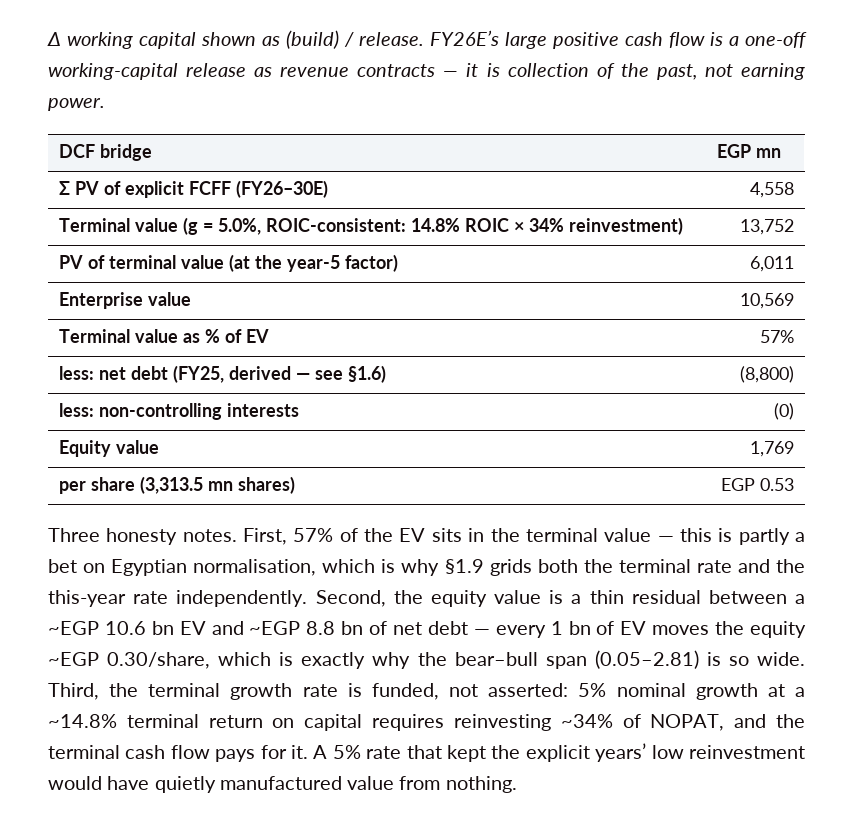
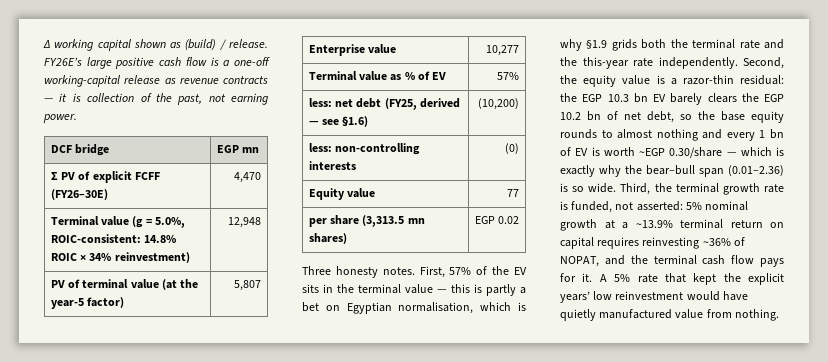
- Σ PV of explicit FCFF (FY26–30E) | 4,558
+ Σ PV of explicit FCFF (FY26–30E) | 4,470
- Terminal value (g = 5.0%, ROIC-consistent: 14.8% ROIC × 34% reinvestment) | 13,752
+ Terminal value (g = 5.0%, ROIC-consistent: 14.8% ROIC × 34% reinvestment) | 12,948
- PV of terminal value (at the year-5 factor) | 6,011
+ PV of terminal value (at the year-5 factor) | 5,807
- Enterprise value | 10,569
+ Enterprise value | 10,277
- less: net debt (FY25, derived — see §1.6) | (8,800)
+ less: net debt (FY25, derived — see §1.6) | (10,200)
- Equity value | 1,769
+ Equity value | 77
- per share (3,313.5 mn shares) | EGP 0.53
+ per share (3,313.5 mn shares) | EGP 0.02
- Second, the equity value is a thin residual between a ~EGP 10.6 bn EV and ~EGP 8.8 bn of net debt — every 1 bn of EV moves the equity ~EGP 0.30/share, which is exactly why the bear–bull span (0.05–2.81) is so wide.
+ Second, the equity value is a razor-thin residual: the EGP 10.3 bn EV barely clears the EGP 10.2 bn of net debt, so the base equity rounds to almost nothing and every 1 bn of EV is worth ~EGP 0.30/share — which is exactly why the bear–bull span (0.01–2.36) is so wide.
- Third, the terminal growth rate is funded, not asserted: 5% nominal growth at a ~14.8% terminal return on capital requires reinvesting ~34% of NOPAT, and the terminal cash flow pays for it.
+ Third, the terminal growth rate is funded, not asserted: 5% nominal growth at a ~13.9% terminal return on capital requires reinvesting ~36% of NOPAT, and the terminal cash flow pays for it.

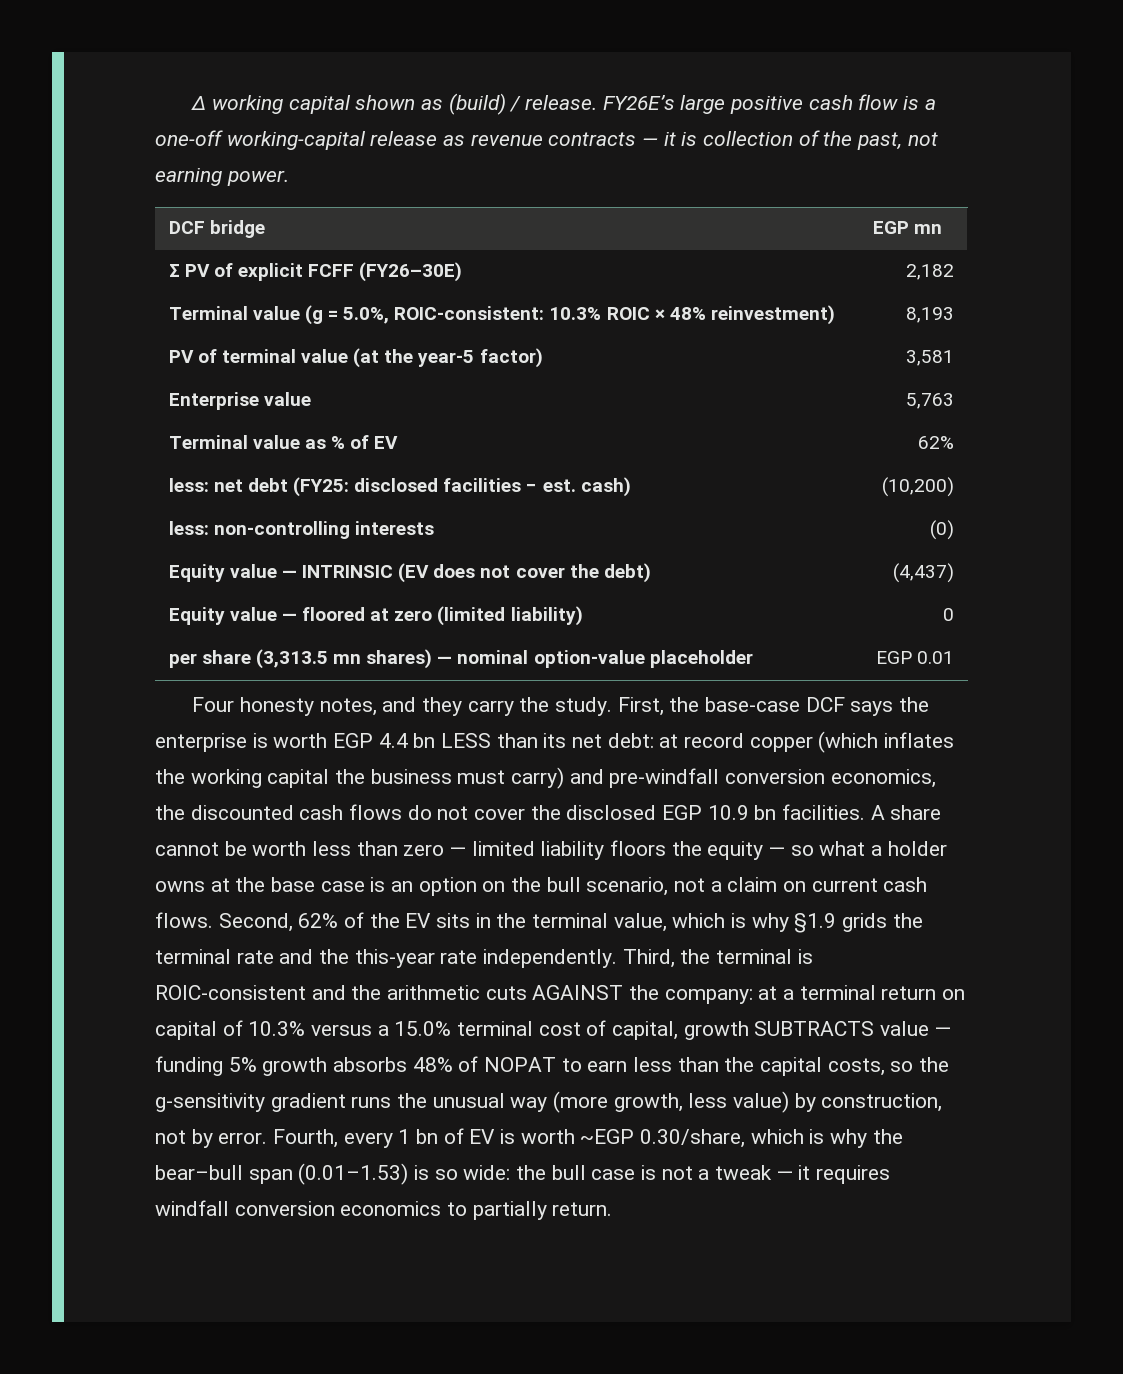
- Σ PV of explicit FCFF (FY26–30E) | 4,470
+ Σ PV of explicit FCFF (FY26–30E) | 2,182
- Terminal value (g = 5.0%, ROIC-consistent: 14.8% ROIC × 34% reinvestment) | 12,948
+ Terminal value (g = 5.0%, ROIC-consistent: 10.3% ROIC × 48% reinvestment) | 8,193
- PV of terminal value (at the year-5 factor) | 5,807
+ PV of terminal value (at the year-5 factor) | 3,581
- Enterprise value | 10,277
+ Enterprise value | 5,763
- Terminal value as % of EV | 57%
+ Terminal value as % of EV | 62%
- less: net debt (FY25, derived — see §1.6) | (10,200)
+ less: net debt (FY25: disclosed facilities − est. cash) | (10,200)
- Equity value | 77
+ Equity value — INTRINSIC (EV does not cover the debt) | (4,437)
+ Equity value — floored at zero (limited liability) | 0
- per share (3,313.5 mn shares) | EGP 0.02
- Three honesty notes. First, 57% of the EV sits in the terminal value — this is partly a bet on Egyptian normalisation, which is why §1.9 grids both the terminal rate and the this-year rate independently.
+ per share (3,313.5 mn shares) — nominal option-value placeholder | EGP 0.01
+ Four honesty notes, and they carry the study. First, the base-case DCF says the enterprise is worth EGP 4.4 bn LESS than its net debt: at record copper (which inflates the working capital the business must carry) and pre-windfall conversion economics, the discounted cash flows do not cover the disclosed EGP 10.9 bn facilities. A share cannot be worth less than zero — limited liability floors the equity — so what a holder owns at the base case is an option on the bull scenario, not a claim on current cash flows. Second, 62% of the EV sits in the terminal value, which is why §1.9 grids the terminal rate and the this-year rate independently.
- Second, the equity value is a razor-thin residual: the EGP 10.3 bn EV barely clears the EGP 10.2 bn of net debt, so the base equity rounds to almost nothing and every 1 bn of EV is worth ~EGP 0.30/share — which is exactly why the bear–bull span (0.01–2.36) is so wide. Third, the terminal growth rate is funded, not asserted: 5% nominal growth at a ~13.9% terminal return on capital requires reinvesting ~36% of NOPAT, and the terminal cash flow pays for it. A 5% rate that kept the explicit years’ low reinvestment would have quietly manufactured value from nothing.
+ Third, the terminal is ROIC-consistent and the arithmetic cuts AGAINST the company: at a terminal return on capital of 10.3% versus a 15.0% terminal cost of capital, growth SUBTRACTS value — funding 5% growth absorbs 48% of NOPAT to earn less than the capital costs, so the g-sensitivity gradient runs the unusual way (more growth, less value) by construction, not by error. Fourth, every 1 bn of EV is worth ~EGP 0.30/share, which is why the bear–bull span (0.01–1.53) is so wide: the bull case is not a tweak — it requires windfall conversion economics to partially return.

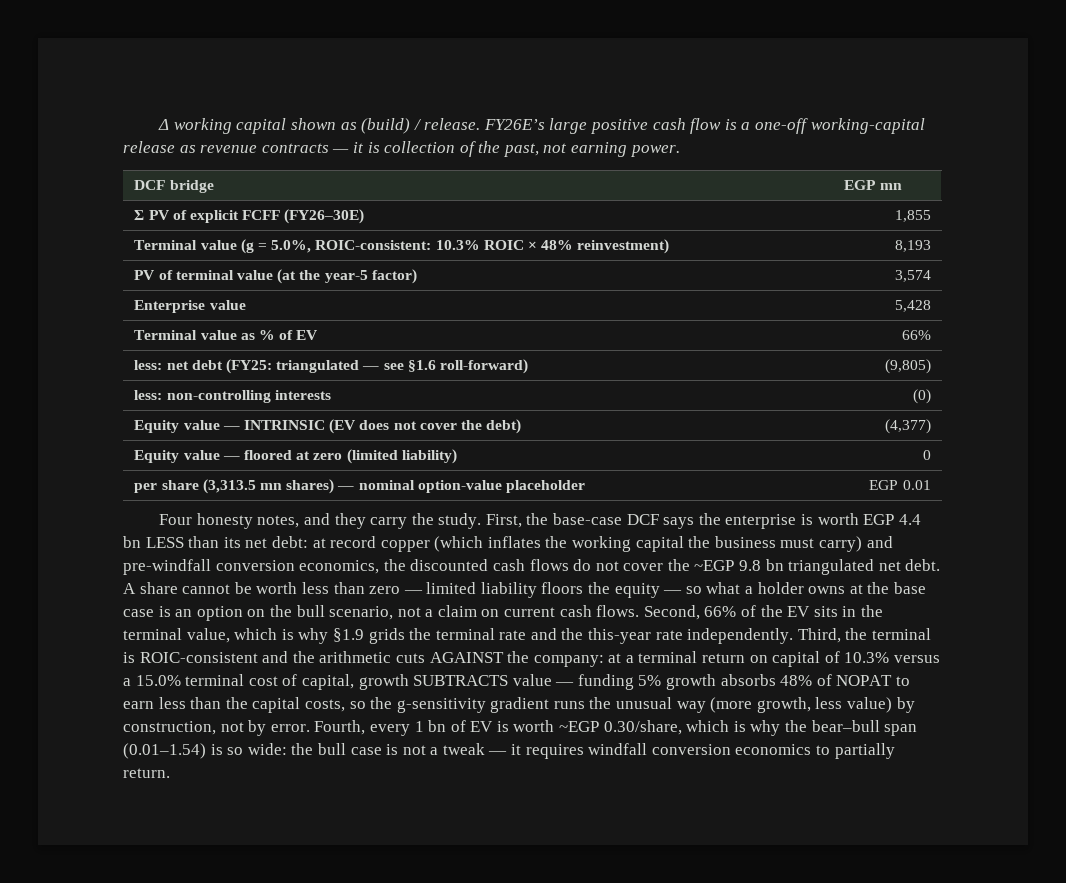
- Σ PV of explicit FCFF (FY26–30E) | 2,182
+ Σ PV of explicit FCFF (FY26–30E) | 1,855
- PV of terminal value (at the year-5 factor) | 3,581
+ PV of terminal value (at the year-5 factor) | 3,574
- Enterprise value | 5,763
+ Enterprise value | 5,428
- Terminal value as % of EV | 62%
+ Terminal value as % of EV | 66%
- less: net debt (FY25: disclosed facilities − est. cash) | (10,200)
+ less: net debt (FY25: triangulated — see §1.6 roll-forward) | (9,805)
- Equity value — INTRINSIC (EV does not cover the debt) | (4,437)
+ Equity value — INTRINSIC (EV does not cover the debt) | (4,377)
- First, the base-case DCF says the enterprise is worth EGP 4.4 bn LESS than its net debt: at record copper (which inflates the working capital the business must carry) and pre-windfall conversion economics, the discounted cash flows do not cover the disclosed EGP 10.9 bn facilities.
+ First, the base-case DCF says the enterprise is worth EGP 4.4 bn LESS than its net debt: at record copper (which inflates the working capital the business must carry) and pre-windfall conversion economics, the discounted cash flows do not cover the ~EGP 9.8 bn triangulated net debt.
- Second, 62% of the EV sits in the terminal value, which is why §1.9 grids the terminal rate and the this-year rate independently.
+ Second, 66% of the EV sits in the terminal value, which is why §1.9 grids the terminal rate and the this-year rate independently.
- Fourth, every 1 bn of EV is worth ~EGP 0.30/share, which is why the bear–bull span (0.01–1.53) is so wide: the bull case is not a tweak — it requires windfall conversion economics to partially return.
+ Fourth, every 1 bn of EV is worth ~EGP 0.30/share, which is why the bear–bull span (0.01–1.54) is so wide: the bull case is not a tweak — it requires windfall conversion economics to partially return.

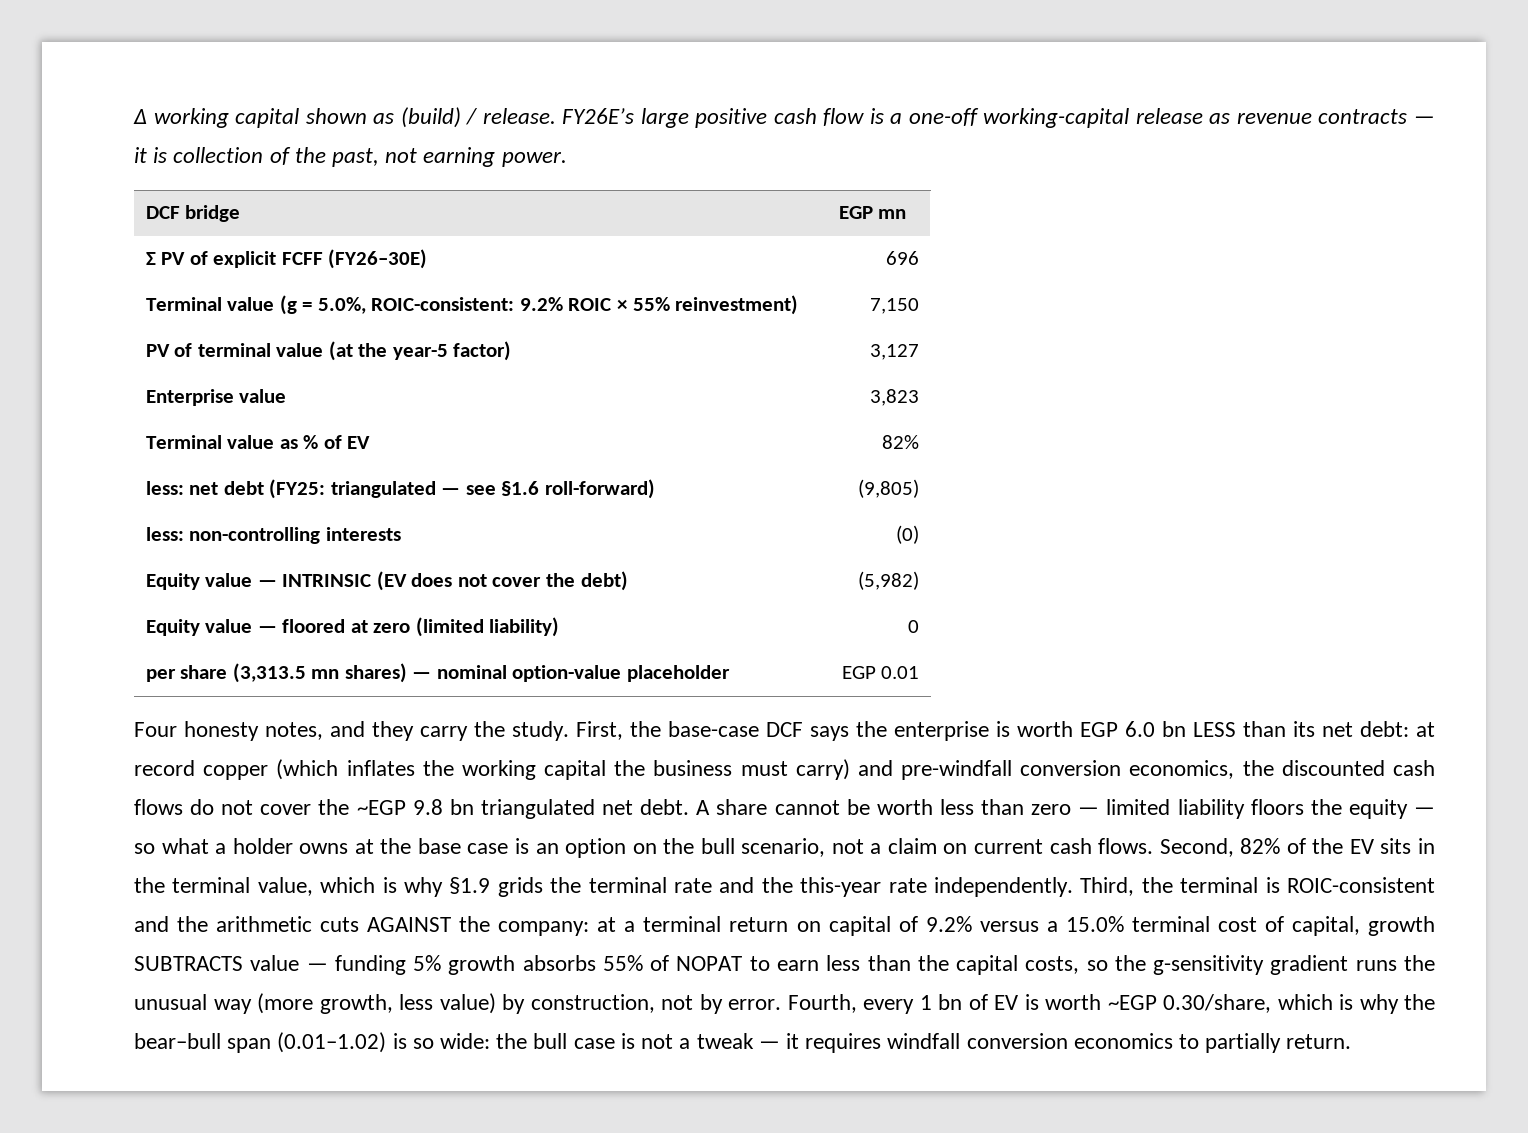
- Σ PV of explicit FCFF (FY26–30E) | 1,855
+ Σ PV of explicit FCFF (FY26–30E) | 696
- Terminal value (g = 5.0%, ROIC-consistent: 10.3% ROIC × 48% reinvestment) | 8,193
+ Terminal value (g = 5.0%, ROIC-consistent: 9.2% ROIC × 55% reinvestment) | 7,150
- PV of terminal value (at the year-5 factor) | 3,574
+ PV of terminal value (at the year-5 factor) | 3,127
- Enterprise value | 5,428
+ Enterprise value | 3,823
- Terminal value as % of EV | 66%
+ Terminal value as % of EV | 82%
- Equity value — INTRINSIC (EV does not cover the debt) | (4,377)
+ Equity value — INTRINSIC (EV does not cover the debt) | (5,982)
- First, the base-case DCF says the enterprise is worth EGP 4.4 bn LESS than its net debt: at record copper (which inflates the working capital the business must carry) and pre-windfall conversion economics, the discounted cash flows do not cover the ~EGP 9.8 bn triangulated net debt.
+ First, the base-case DCF says the enterprise is worth EGP 6.0 bn LESS than its net debt: at record copper (which inflates the working capital the business must carry) and pre-windfall conversion economics, the discounted cash flows do not cover the ~EGP 9.8 bn triangulated net debt.
- Second, 66% of the EV sits in the terminal value, which is why §1.9 grids the terminal rate and the this-year rate independently.
+ Second, 82% of the EV sits in the terminal value, which is why §1.9 grids the terminal rate and the this-year rate independently.
- Third, the terminal is ROIC-consistent and the arithmetic cuts AGAINST the company: at a terminal return on capital of 10.3% versus a 15.0% terminal cost of capital, growth SUBTRACTS value — funding 5% growth absorbs 48% of NOPAT to earn less than the capital costs, so the g-sensitivity gradient runs the unusual way (more growth, less value) by construction, not by error.
+ Third, the terminal is ROIC-consistent and the arithmetic cuts AGAINST the company: at a terminal return on capital of 9.2% versus a 15.0% terminal cost of capital, growth SUBTRACTS value — funding 5% growth absorbs 55% of NOPAT to earn less than the capital costs, so the g-sensitivity gradient runs the unusual way (more growth, less value) by construction, not by error.
- Fourth, every 1 bn of EV is worth ~EGP 0.30/share, which is why the bear–bull span (0.01–1.54) is so wide: the bull case is not a tweak — it requires windfall conversion economics to partially return.
+ Fourth, every 1 bn of EV is worth ~EGP 0.30/share, which is why the bear–bull span (0.01–1.02) is so wide: the bull case is not a tweak — it requires windfall conversion economics to partially return.

